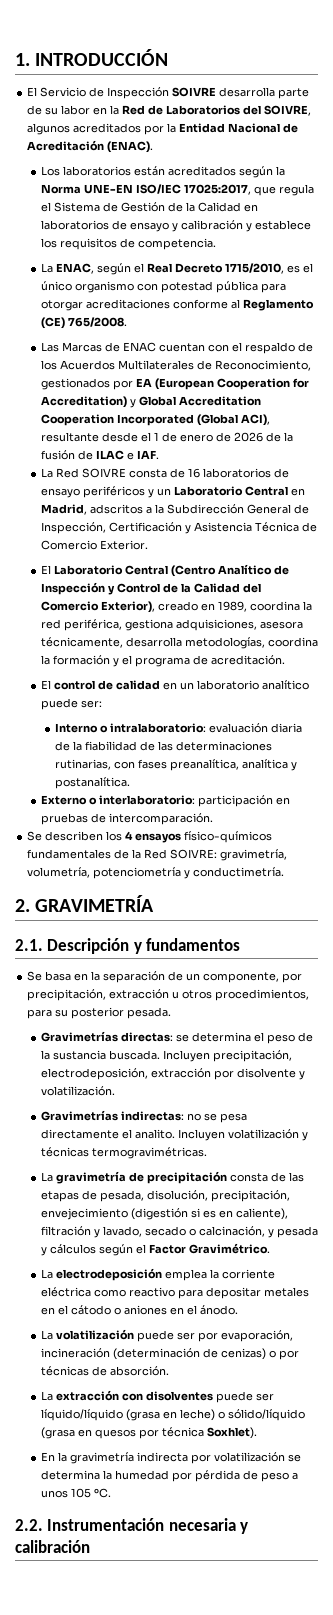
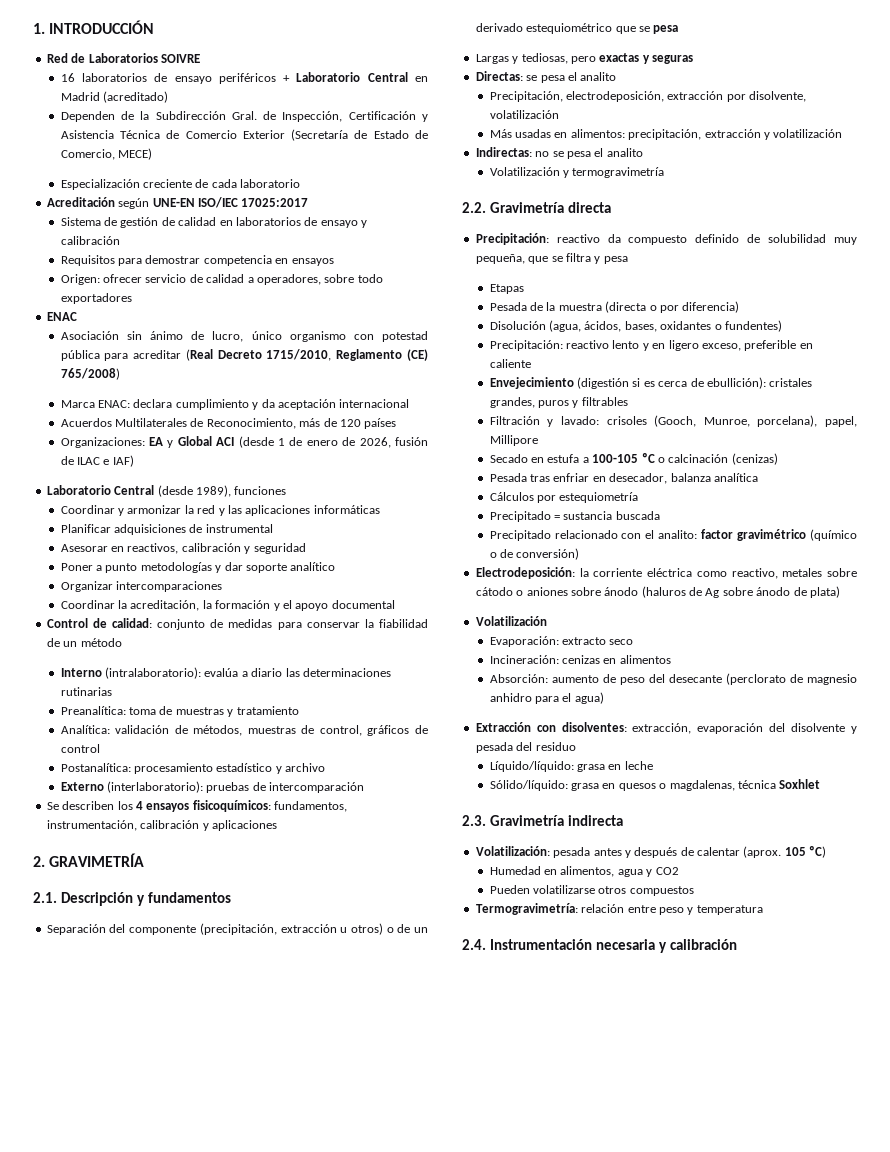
- El Servicio de Inspección SOIVRE desarrolla parte de su labor en la Red de Laboratorios del SOIVRE, algunos acreditados por la Entidad Nacional de Acreditación (ENAC).
- Los laboratorios están acreditados según la Norma UNE-EN ISO/IEC 17025:2017, que regula el Sistema de Gestión de la Calidad en laboratorios de ensayo y calibración y establece los requisitos de competencia.
- La ENAC, según el Real Decreto 1715/2010, es el único organismo con potestad pública para otorgar acreditaciones conforme al Reglamento (CE) 765/2008.
- Las Marcas de ENAC cuentan con el respaldo de los Acuerdos Multilaterales de Reconocimiento, gestionados por EA (European Cooperation for Accreditation) y Global Accreditation Cooperation Incorporated (Global ACI), resultante desde el 1 de enero de 2026 de la fusión de ILAC e IAF.
- La Red SOIVRE consta de 16 laboratorios de ensayo periféricos y un Laboratorio Central en Madrid, adscritos a la Subdirección General de Inspección, Certificación y Asistencia Técnica de Comercio Exterior.
- El Laboratorio Central (Centro Analítico de Inspección y Control de la Calidad del Comercio Exterior), creado en 1989, coordina la red periférica, gestiona adquisiciones, asesora técnicamente, desarrolla metodologías, coordina la formación y el programa de acreditación.
- El control de calidad en un laboratorio analítico puede ser:
- Interno o intralaboratorio: evaluación diaria de la fiabilidad de las determinaciones rutinarias, con fases preanalítica, analítica y postanalítica.
- Externo o interlaboratorio: participación en pruebas de intercomparación.
+ Red de Laboratorios SOIVRE
+ 16 laboratorios de ensayo periféricos + Laboratorio Central en Madrid (acreditado)
+ Dependen de la Subdirección Gral. de Inspección, Certificación y Asistencia Técnica de Comercio Exterior (Secretaría de Estado de Comercio, MECE)
+ Especialización creciente de cada laboratorio
+ Acreditación según UNE-EN ISO/IEC 17025:2017
+ Sistema de gestión de calidad en laboratorios de ensayo y calibración
+ Requisitos para demostrar competencia en ensayos
+ Origen: ofrecer servicio de calidad a operadores, sobre todo exportadores
+ ENAC
+ Asociación sin ánimo de lucro, único organismo con potestad pública para acreditar (Real Decreto 1715/2010, Reglamento (CE) 765/2008)
+ Marca ENAC: declara cumplimiento y da aceptación internacional
+ Acuerdos Multilaterales de Reconocimiento, más de 120 países
+ Organizaciones: EA y Global ACI (desde 1 de enero de 2026, fusión de ILAC e IAF)
+ Laboratorio Central (desde 1989), funciones
+ Coordinar y armonizar la red y las aplicaciones informáticas
+ Planificar adquisiciones de instrumental
+ Asesorar en reactivos, calibración y seguridad
+ Poner a punto metodologías y dar soporte analítico
+ Organizar intercomparaciones
+ Coordinar la acreditación, la formación y el apoyo documental
+ Control de calidad: conjunto de medidas para conservar la fiabilidad de un método
+ Interno (intralaboratorio): evalúa a diario las determinaciones rutinarias
+ Preanalítica: toma de muestras y tratamiento
+ Analítica: validación de métodos, muestras de control, gráficos de control
+ Postanalítica: procesamiento estadístico y archivo
+ Externo (interlaboratorio): pruebas de intercomparación
- Se describen los 4 ensayos físico-químicos fundamentales de la Red SOIVRE: gravimetría, volumetría, potenciometría y conductimetría.
+ Se describen los 4 ensayos fisicoquímicos: fundamentos, instrumentación, calibración y aplicaciones
- Se basa en la separación de un componente, por precipitación, extracción u otros procedimientos, para su posterior pesada.
- Gravimetrías directas: se determina el peso de la sustancia buscada. Incluyen precipitación, electrodeposición, extracción por disolvente y volatilización.
- Gravimetrías indirectas: no se pesa directamente el analito. Incluyen volatilización y técnicas termogravimétricas.
- La gravimetría de precipitación consta de las etapas de pesada, disolución, precipitación, envejecimiento (digestión si es en caliente), filtración y lavado, secado o calcinación, y pesada y cálculos según el Factor Gravimétrico.
- La electrodeposición emplea la corriente eléctrica como reactivo para depositar metales en el cátodo o aniones en el ánodo.
- La volatilización puede ser por evaporación, incineración (determinación de cenizas) o por técnicas de absorción.
- La extracción con disolventes puede ser líquido/líquido (grasa en leche) o sólido/líquido (grasa en quesos por técnica Soxhlet).
- En la gravimetría indirecta por volatilización se determina la humedad por pérdida de peso a unos 105 ºC.
- 2.2. Instrumentación necesaria y calibración
+ Separación del componente (precipitación, extracción u otros) o de un derivado estequiométrico que se pesa
+ Largas y tediosas, pero exactas y seguras
+ Directas: se pesa el analito
+ Precipitación, electrodeposición, extracción por disolvente, volatilización
+ Más usadas en alimentos: precipitación, extracción y volatilización
+ Indirectas: no se pesa el analito
+ Volatilización y termogravimetría
+ 2.2. Gravimetría directa
+ Precipitación: reactivo da compuesto definido de solubilidad muy pequeña, que se filtra y pesa
+ Etapas
+ Pesada de la muestra (directa o por diferencia)
+ Disolución (agua, ácidos, bases, oxidantes o fundentes)
+ Precipitación: reactivo lento y en ligero exceso, preferible en caliente
+ Envejecimiento (digestión si es cerca de ebullición): cristales grandes, puros y filtrables
+ Filtración y lavado: crisoles (Gooch, Munroe, porcelana), papel, Millipore
+ Secado en estufa a 100-105 ºC o calcinación (cenizas)
+ Pesada tras enfriar en desecador, balanza analítica
+ Cálculos por estequiometría
+ Precipitado = sustancia buscada
+ Precipitado relacionado con el analito: factor gravimétrico (químico o de conversión)
+ Electrodeposición: la corriente eléctrica como reactivo, metales sobre cátodo o aniones sobre ánodo (haluros de Ag sobre ánodo de plata)
+ Volatilización
+ Evaporación: extracto seco
+ Incineración: cenizas en alimentos
+ Absorción: aumento de peso del desecante (perclorato de magnesio anhidro para el agua)
+ Extracción con disolventes: extracción, evaporación del disolvente y pesada del residuo
+ Líquido/líquido: grasa en leche
+ Sólido/líquido: grasa en quesos o magdalenas, técnica Soxhlet
+ 2.3. Gravimetría indirecta
+ Volatilización: pesada antes y después de calentar (aprox. 105 ºC)
+ Humedad en alimentos, agua y CO2
+ Pueden volatilizarse otros compuestos
+ Termogravimetría: relación entre peso y temperatura
+ 2.4. Instrumentación necesaria y calibración

